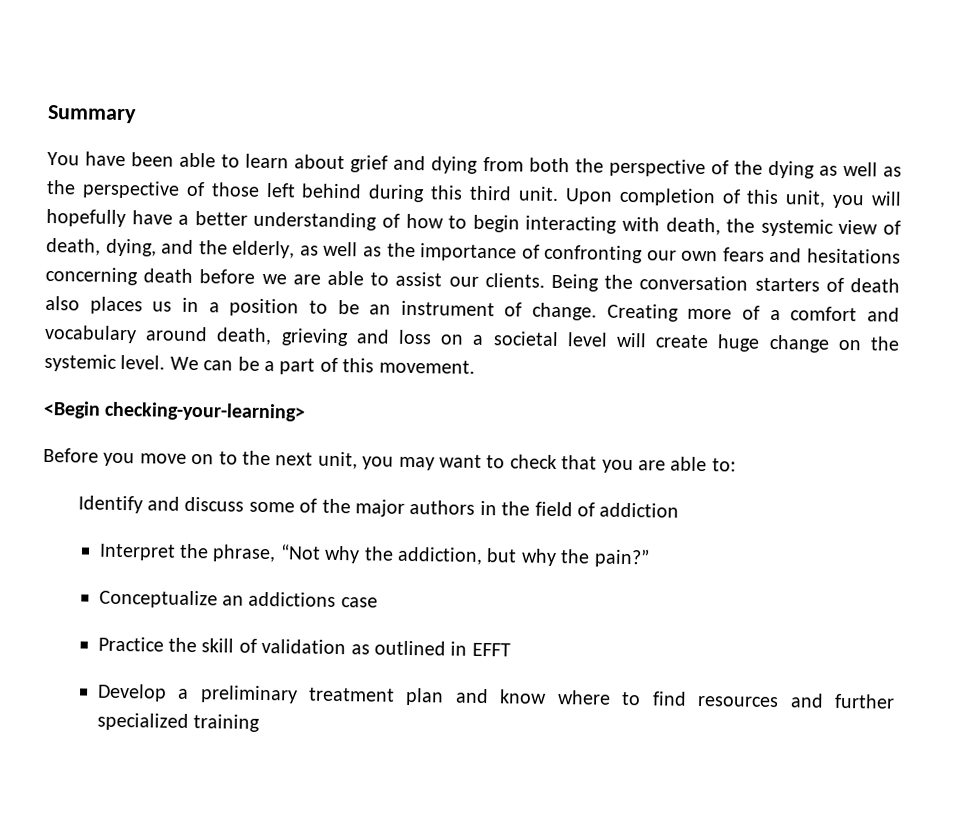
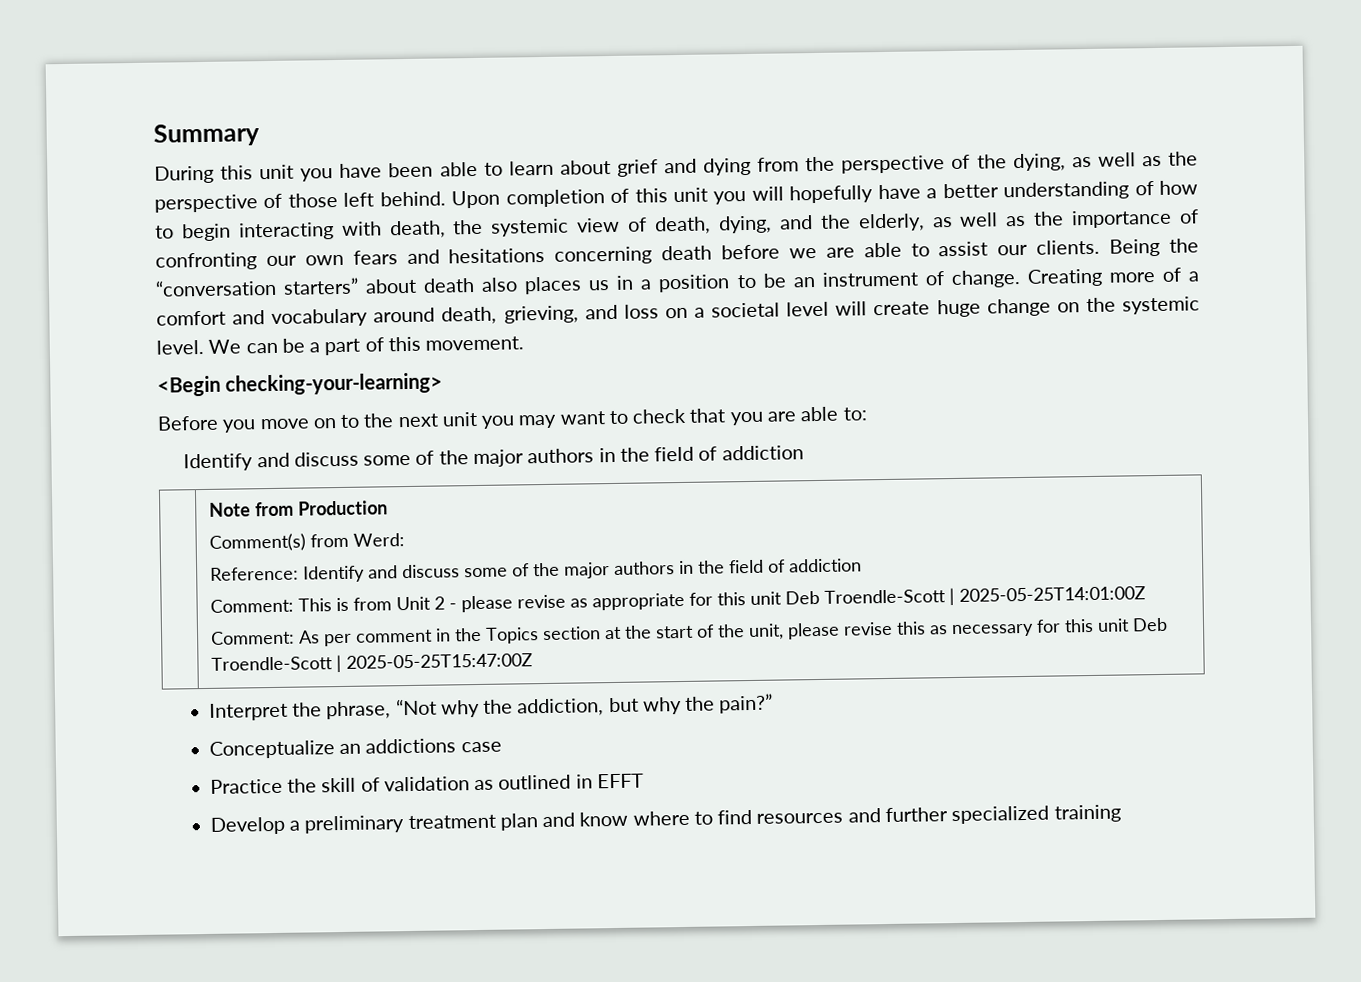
- You have been able to learn about grief and dying from both the perspective of the dying as well as the perspective of those left behind during this third unit.
+ During this unit you have been able to learn about grief and dying from the perspective of the dying, as well as the perspective of those left behind.
- Upon completion of this unit, you will hopefully have a better understanding of how to begin interacting with death, the systemic view of death, dying, and the elderly, as well as the importance of confronting our own fears and hesitations concerning death before we are able to assist our clients.
+ Upon completion of this unit you will hopefully have a better understanding of how to begin interacting with death, the systemic view of death, dying, and the elderly, as well as the importance of confronting our own fears and hesitations concerning death before we are able to assist our clients.
- Being the conversation starters of death also places us in a position to be an instrument of change.
+ Being the “conversation starters” about death also places us in a position to be an instrument of change.
- Creating more of a comfort and vocabulary around death, grieving and loss on a societal level will create huge change on the systemic level.
+ Creating more of a comfort and vocabulary around death, grieving, and loss on a societal level will create huge change on the systemic level.
- Before you move on to the next unit, you may want to check that you are able to:
+ Before you move on to the next unit you may want to check that you are able to:
+ Note from Production
+ Comment(s) from Werd:
+ Reference: Identify and discuss some of the major authors in the field of addiction
+ Comment: This is from Unit 2 - please revise as appropriate for this unit Deb Troendle-Scott | 2025-05-25T14:01:00Z
+ Comment: As per comment in the Topics section at the start of the unit, please revise this as necessary for this unit Deb Troendle-Scott | 2025-05-25T15:47:00Z

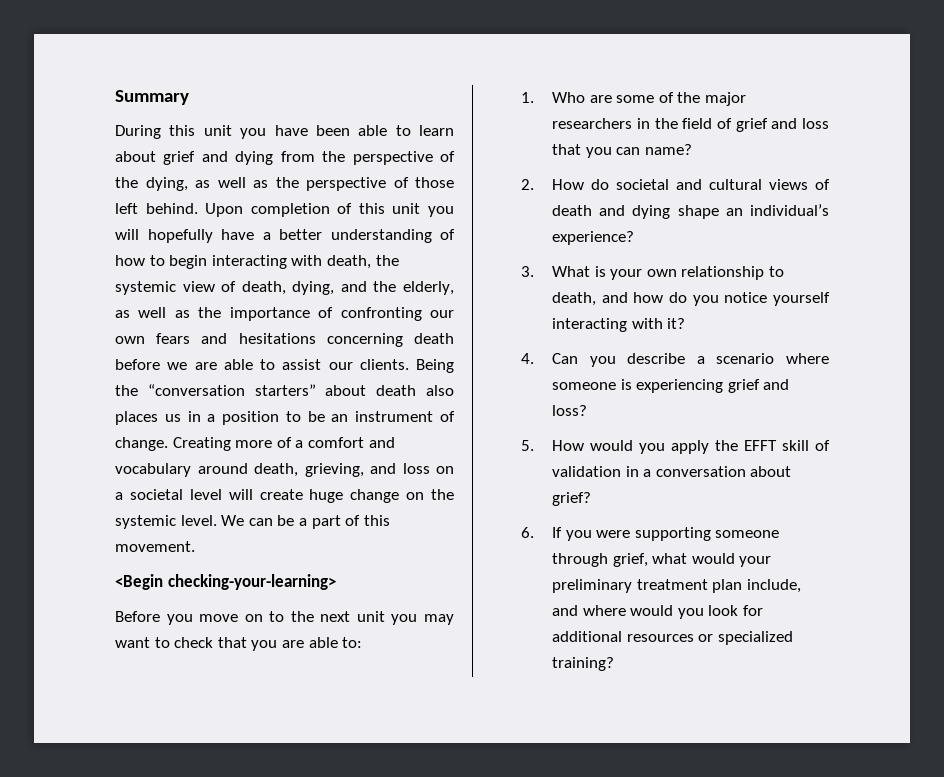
  Before you move on to the next unit you may want to check that you are able to:
- Identify and discuss some of the major authors in the field of addiction
- | Note from Production
- Comment(s) from Werd:
- Reference: Identify and discuss some of the major authors in the field of addiction
- Comment: This is from Unit 2 - please revise as appropriate for this unit Deb Troendle-Scott | 2025-05-25T14:01:00Z
- Comment: As per comment in the Topics section at the start of the unit, please revise this as necessary for this unit Deb Troendle-Scott | 2025-05-25T15:47:00Z
- Interpret the phrase, “Not why the addiction, but why the pain?”
- Conceptualize an addictions case
- Practice the skill of validation as outlined in EFFT
- Develop a preliminary treatment plan and know where to find resources and further specialized training
+ 1. Who are some of the major researchers in the field of grief and loss that you can name?
+ 2. How do societal and cultural views of death and dying shape an individual’s experience?
+ 3. What is your own relationship to death, and how do you notice yourself interacting with it?
+ 4. Can you describe a scenario where someone is experiencing grief and loss?
+ 5. How would you apply the EFFT skill of validation in a conversation about grief?
+ 6. If you were supporting someone through grief, what would your preliminary treatment plan include, and where would you look for additional resources or specialized training?

